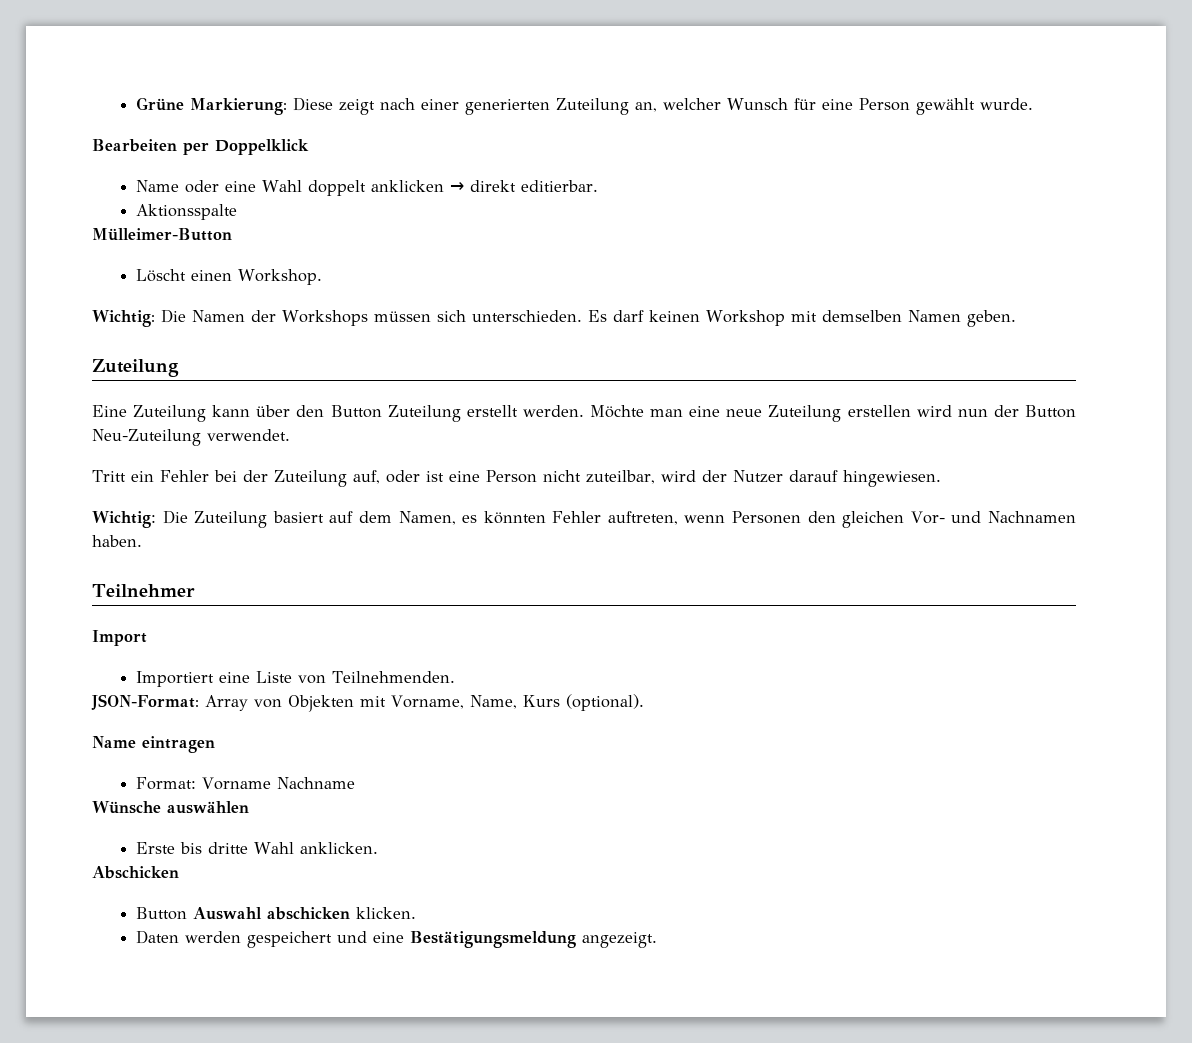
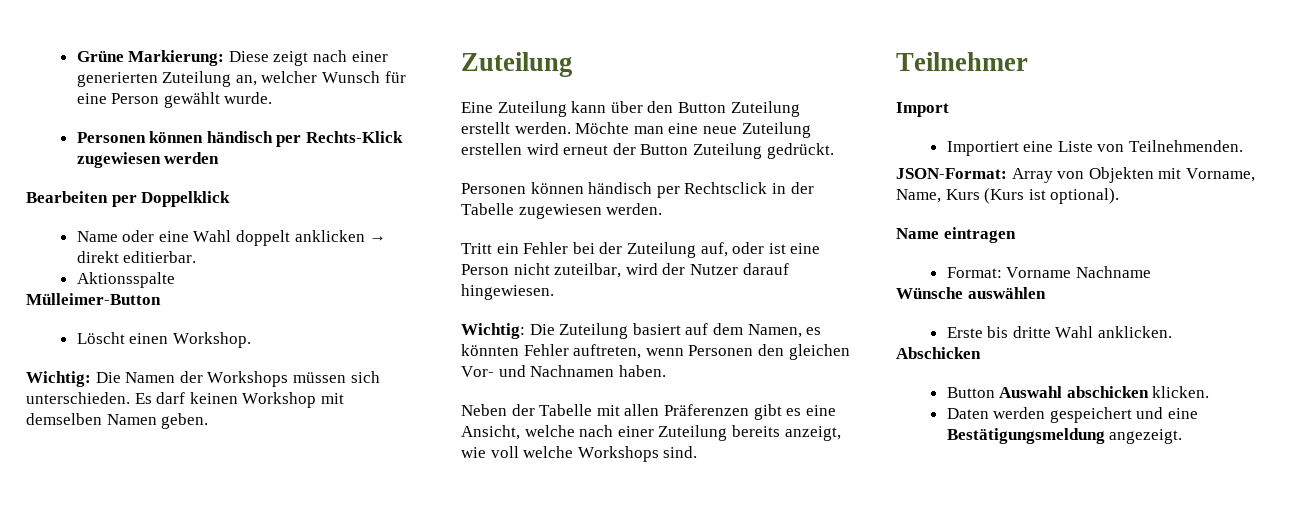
+ Personen können händisch per Rechts-Klick zugewiesen werden
- Möchte man eine neue Zuteilung erstellen wird nun der Button Neu-Zuteilung verwendet.
+ Möchte man eine neue Zuteilung erstellen wird erneut der Button Zuteilung gedrückt.
+ Personen können händisch per Rechtsclick in der Tabelle zugewiesen werden.
+ Neben der Tabelle mit allen Präferenzen gibt es eine Ansicht, welche nach einer Zuteilung bereits anzeigt, wie voll welche Workshops sind.
- JSON-Format: Array von Objekten mit Vorname, Name, Kurs (optional).
+ JSON-Format: Array von Objekten mit Vorname, Name, Kurs (Kurs ist optional).

